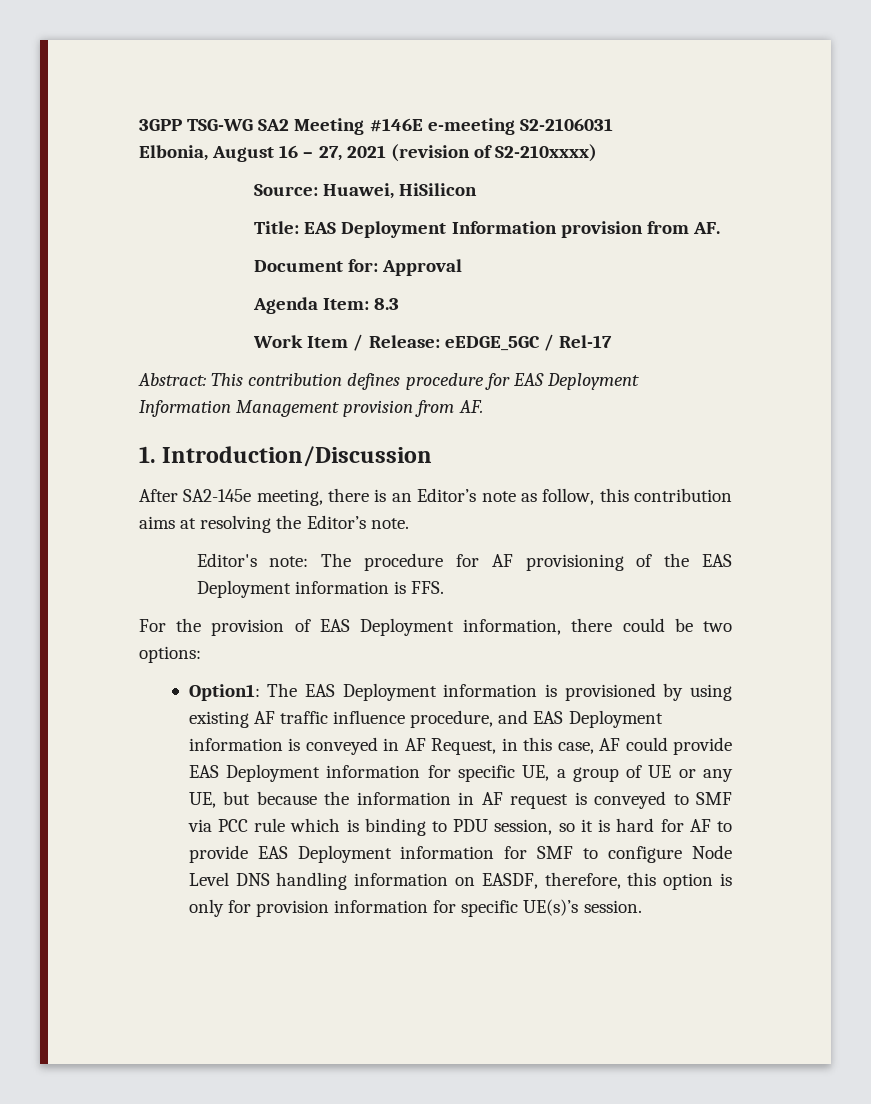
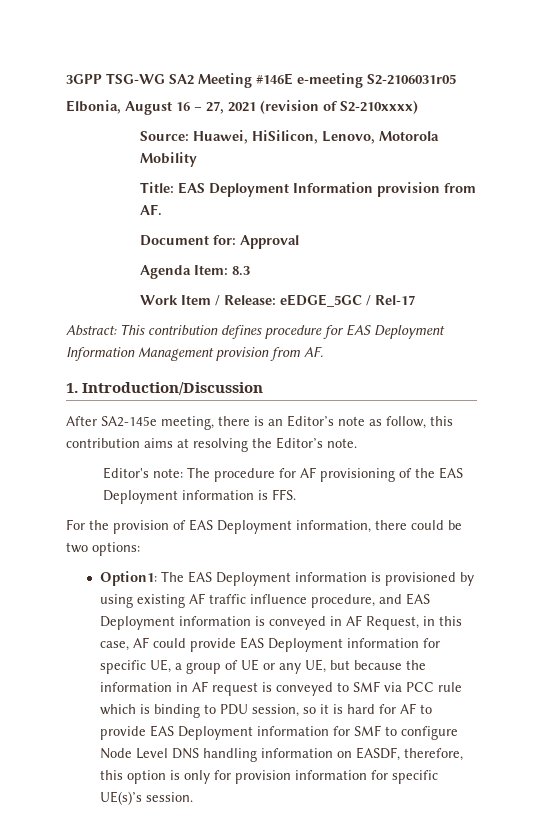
- 3GPP TSG-WG SA2 Meeting #146E e-meeting S2-2106031
+ 3GPP TSG-WG SA2 Meeting #146E e-meeting S2-2106031r05
- Source: Huawei, HiSilicon
+ Source: Huawei, HiSilicon, Lenovo, Motorola Mobility

